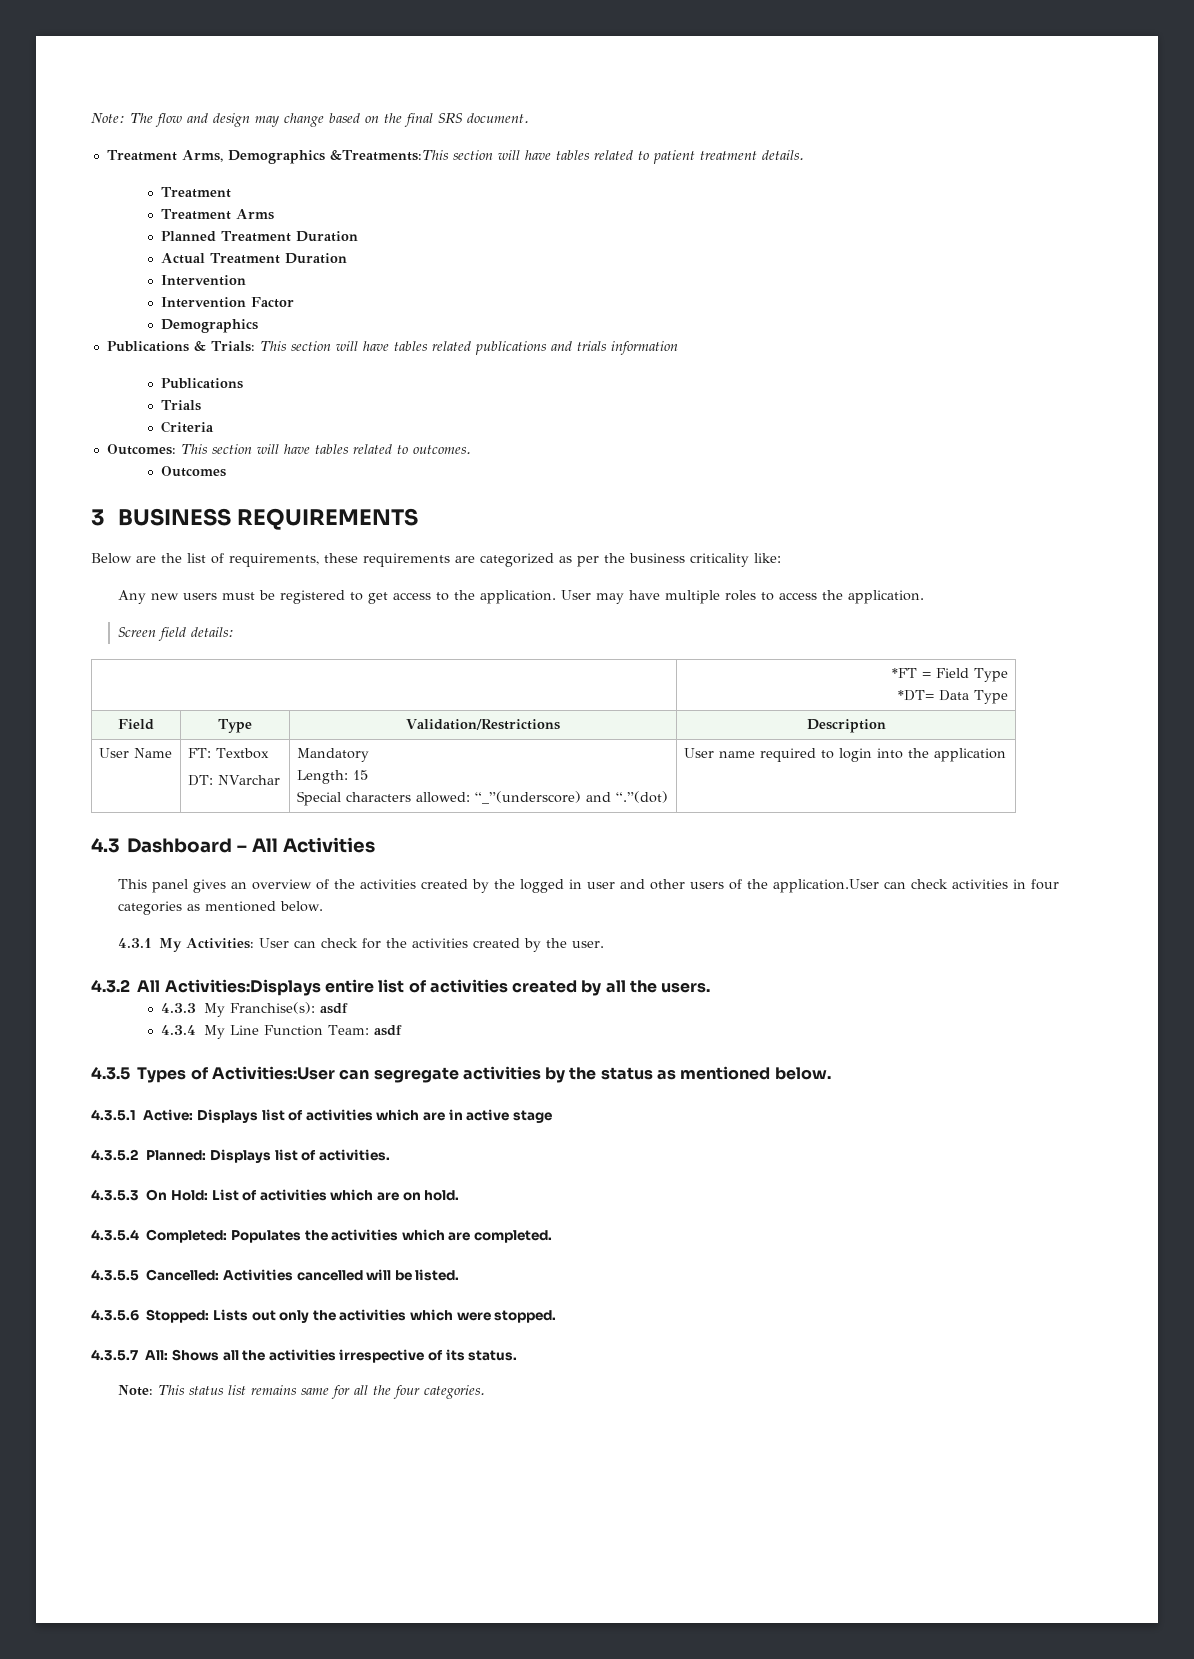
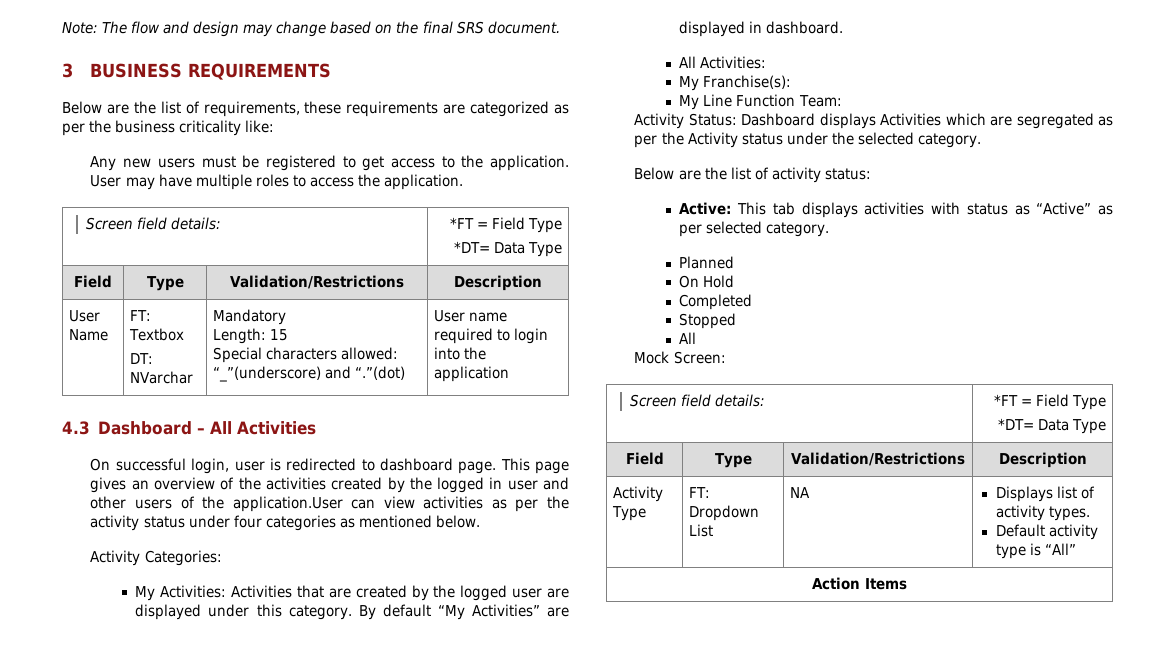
- Treatment Arms, Demographics &Treatments:This section will have tables related to patient treatment details.
- Treatment
- Treatment Arms
- Planned Treatment Duration
- Actual Treatment Duration
- Intervention
- Intervention Factor
- Demographics
- Publications & Trials: This section will have tables related publications and trials information
- Publications
- Trials
- Criteria
- Outcomes: This section will have tables related to outcomes.
- Outcomes
  User may have multiple roles to access the application.
- Screen field details:
- | *FT = Field Type
+ Screen field details: | *FT = Field Type
- This panel gives an overview of the activities created by the logged in user and other users of the application.User can check activities in four categories as mentioned below.
+ On successful login, user is redirected to dashboard page. This page gives an overview of the activities created by the logged in user and other users of the application.User can view activities as per the activity status under four categories as mentioned below.
- 4.3.1 My Activities: User can check for the activities created by the user.
- 4.3.2 All Activities:Displays entire list of activities created by all the users.
- 4.3.3 My Franchise(s): asdf
- 4.3.4 My Line Function Team: asdf
- 4.3.5 Types of Activities:User can segregate activities by the status as mentioned below.
- 4.3.5.1 Active: Displays list of activities which are in active stage
- 4.3.5.2 Planned: Displays list of activities.
- 4.3.5.3 On Hold: List of activities which are on hold.
- 4.3.5.4 Completed: Populates the activities which are completed.
- 4.3.5.5 Cancelled: Activities cancelled will be listed.
- 4.3.5.6 Stopped: Lists out only the activities which were stopped.
- 4.3.5.7 All: Shows all the activities irrespective of its status.
- Note: This status list remains same for all the four categories.
+ Activity Categories:
+ My Activities: Activities that are created by the logged user are displayed under this category. By default “My Activities” are displayed in dashboard.
+ All Activities:
+ My Franchise(s):
+ My Line Function Team:
+ Activity Status: Dashboard displays Activities which are segregated as per the Activity status under the selected category.
+ Below are the list of activity status:
+ Active: This tab displays activities with status as “Active” as per selected category.
+ Planned
+ On Hold
+ Completed
+ Stopped
+ All
+ Mock Screen:
+ Screen field details: | *FT = Field Type
+ *DT= Data Type
+ Field | Type | Validation/Restrictions | Description
+ Activity Type | FT: Dropdown List | NA | Displays list of activity types.
+ Default activity type is “All”
+ Action Items

